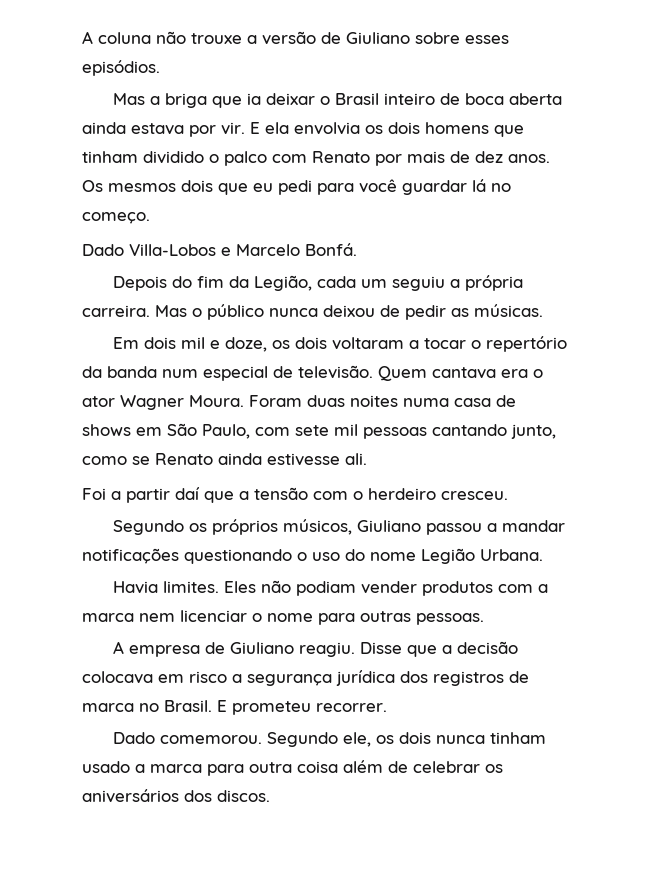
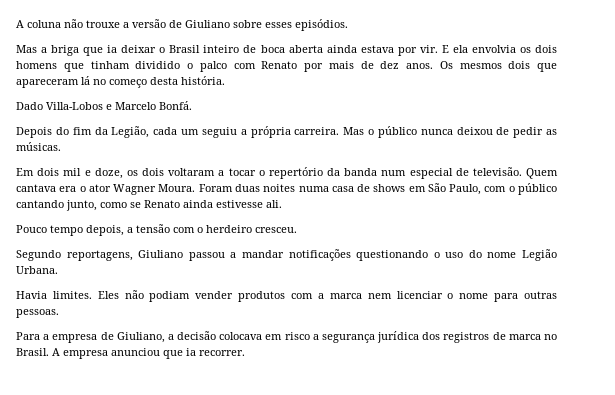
- Os mesmos dois que eu pedi para você guardar lá no começo.
+ Os mesmos dois que apareceram lá no começo desta história.
- Foram duas noites numa casa de shows em São Paulo, com sete mil pessoas cantando junto, como se Renato ainda estivesse ali.
+ Foram duas noites numa casa de shows em São Paulo, com o público cantando junto, como se Renato ainda estivesse ali.
- Foi a partir daí que a tensão com o herdeiro cresceu.
+ Pouco tempo depois, a tensão com o herdeiro cresceu.
- Segundo os próprios músicos, Giuliano passou a mandar notificações questionando o uso do nome Legião Urbana.
+ Segundo reportagens, Giuliano passou a mandar notificações questionando o uso do nome Legião Urbana.
- A empresa de Giuliano reagiu. Disse que a decisão colocava em risco a segurança jurídica dos registros de marca no Brasil.
+ Para a empresa de Giuliano, a decisão colocava em risco a segurança jurídica dos registros de marca no Brasil.
- E prometeu recorrer.
- Dado comemorou. Segundo ele, os dois nunca tinham usado a marca para outra coisa além de celebrar os aniversários dos discos.
+ A empresa anunciou que ia recorrer.

